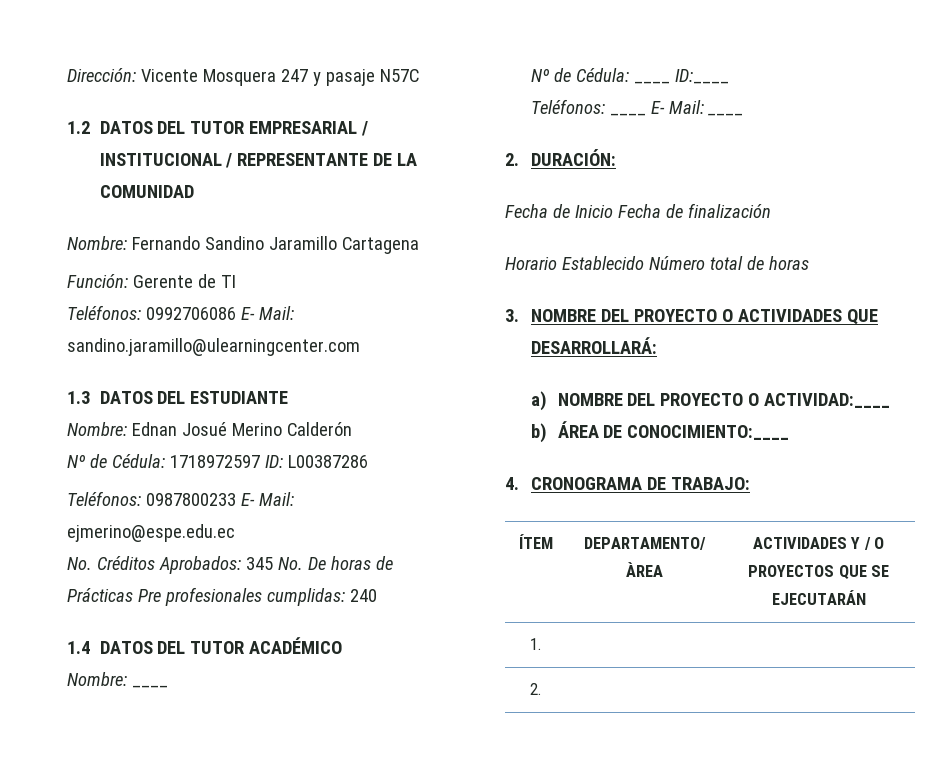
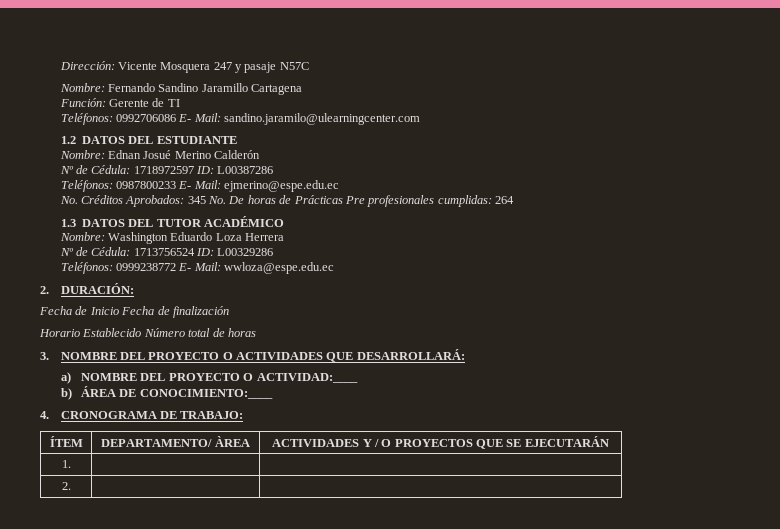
- 1.2 DATOS DEL TUTOR EMPRESARIAL / INSTITUCIONAL / REPRESENTANTE DE LA COMUNIDAD
- Teléfonos: 0992706086 E- Mail: sandino.jaramillo@ulearningcenter.com
- 1.3 DATOS DEL ESTUDIANTE
+ Teléfonos: 0992706086 E- Mail: sandino.jaramilo@ulearningcenter.com
+ 1.2 DATOS DEL ESTUDIANTE
- No. Créditos Aprobados: 345 No. De horas de Prácticas Pre profesionales cumplidas: 240
- 1.4 DATOS DEL TUTOR ACADÉMICO
+ No. Créditos Aprobados: 345 No. De horas de Prácticas Pre profesionales cumplidas: 264
+ 1.3 DATOS DEL TUTOR ACADÉMICO
- Nombre: ____
- Nº de Cédula: ____ ID:____
- Teléfonos: ____ E- Mail: ____
+ Nombre: Washington Eduardo Loza Herrera
+ Nº de Cédula: 1713756524 ID: L00329286
+ Teléfonos: 0999238772 E- Mail: wwloza@espe.edu.ec

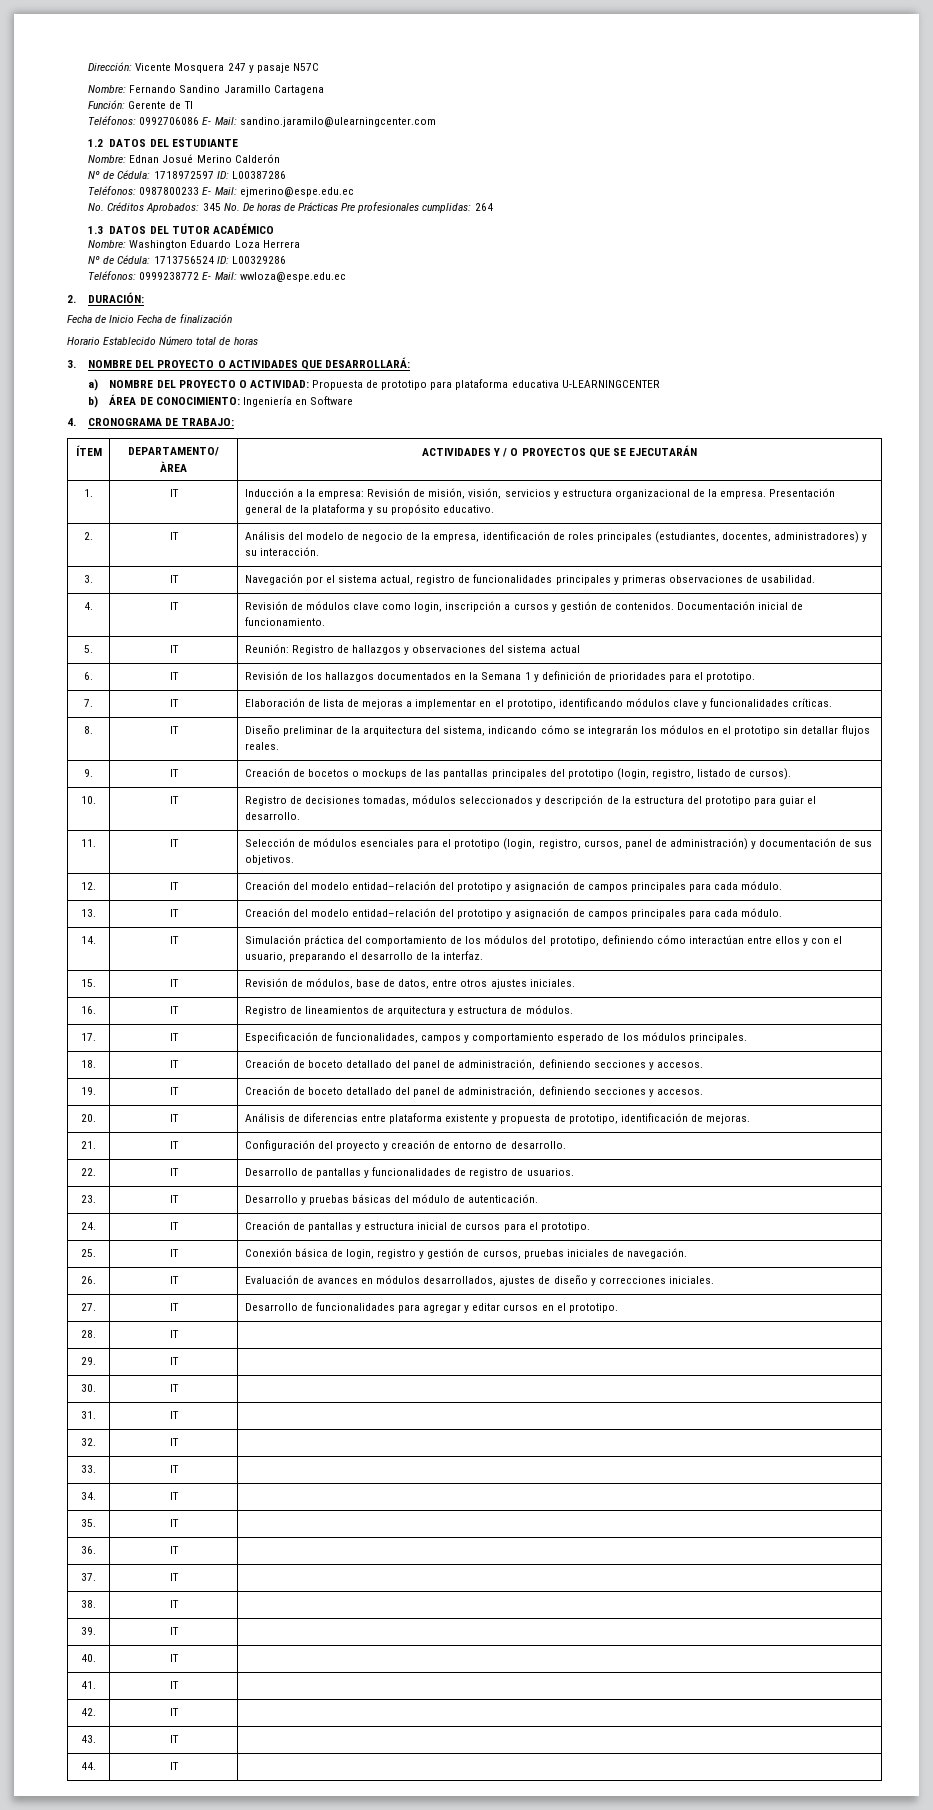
- a) NOMBRE DEL PROYECTO O ACTIVIDAD:____
+ a) NOMBRE DEL PROYECTO O ACTIVIDAD: Propuesta de prototipo para plataforma educativa U-LEARNINGCENTER
- b) ÁREA DE CONOCIMIENTO:____
+ b) ÁREA DE CONOCIMIENTO: Ingeniería en Software
- 1. | |
- 2. | |
+ 1. | IT | Inducción a la empresa: Revisión de misión, visión, servicios y estructura organizacional de la empresa. Presentación general de la plataforma y su propósito educativo.
+ 2. | IT | Análisis del modelo de negocio de la empresa, identificación de roles principales (estudiantes, docentes, administradores) y su interacción.
+ 3. | IT | Navegación por el sistema actual, registro de funcionalidades principales y primeras observaciones de usabilidad.
+ 4. | IT | Revisión de módulos clave como login, inscripción a cursos y gestión de contenidos. Documentación inicial de funcionamiento.
+ 5. | IT | Reunión: Registro de hallazgos y observaciones del sistema actual
+ 6. | IT | Revisión de los hallazgos documentados en la Semana 1 y definición de prioridades para el prototipo.
+ 7. | IT | Elaboración de lista de mejoras a implementar en el prototipo, identificando módulos clave y funcionalidades críticas.
+ 8. | IT | Diseño preliminar de la arquitectura del sistema, indicando cómo se integrarán los módulos en el prototipo sin detallar flujos reales.
+ 9. | IT | Creación de bocetos o mockups de las pantallas principales del prototipo (login, registro, listado de cursos).
+ 10. | IT | Registro de decisiones tomadas, módulos seleccionados y descripción de la estructura del prototipo para guiar el desarrollo.
+ 11. | IT | Selección de módulos esenciales para el prototipo (login, registro, cursos, panel de administración) y documentación de sus objetivos.
+ 12. | IT | Creación del modelo entidad–relación del prototipo y asignación de campos principales para cada módulo.
+ 13. | IT | Creación del modelo entidad–relación del prototipo y asignación de campos principales para cada módulo.
+ 14. | IT | Simulación práctica del comportamiento de los módulos del prototipo, definiendo cómo interactúan entre ellos y con el usuario, preparando el desarrollo de la interfaz.
+ 15. | IT | Revisión de módulos, base de datos, entre otros ajustes iniciales.
+ 16. | IT | Registro de lineamientos de arquitectura y estructura de módulos.
+ 17. | IT | Especificación de funcionalidades, campos y comportamiento esperado de los módulos principales.
+ 18. | IT | Creación de boceto detallado del panel de administración, definiendo secciones y accesos.
+ 19. | IT | Creación de boceto detallado del panel de administración, definiendo secciones y accesos.
+ 20. | IT | Análisis de diferencias entre plataforma existente y propuesta de prototipo, identificación de mejoras.
+ 21. | IT | Configuración del proyecto y creación de entorno de desarrollo.
+ 22. | IT | Desarrollo de pantallas y funcionalidades de registro de usuarios.
+ 23. | IT | Desarrollo y pruebas básicas del módulo de autenticación.
+ 24. | IT | Creación de pantallas y estructura inicial de cursos para el prototipo.
+ 25. | IT | Conexión básica de login, registro y gestión de cursos, pruebas iniciales de navegación.
+ 26. | IT | Evaluación de avances en módulos desarrollados, ajustes de diseño y correcciones iniciales.
+ 27. | IT | Desarrollo de funcionalidades para agregar y editar cursos en el prototipo.
+ 28. | IT |
+ 29. | IT |
+ 30. | IT |
+ 31. | IT |
+ 32. | IT |
+ 33. | IT |
+ 34. | IT |
+ 35. | IT |
+ 36. | IT |
+ 37. | IT |
+ 38. | IT |
+ 39. | IT |
+ 40. | IT |
+ 41. | IT |
+ 42. | IT |
+ 43. | IT |
+ 44. | IT |

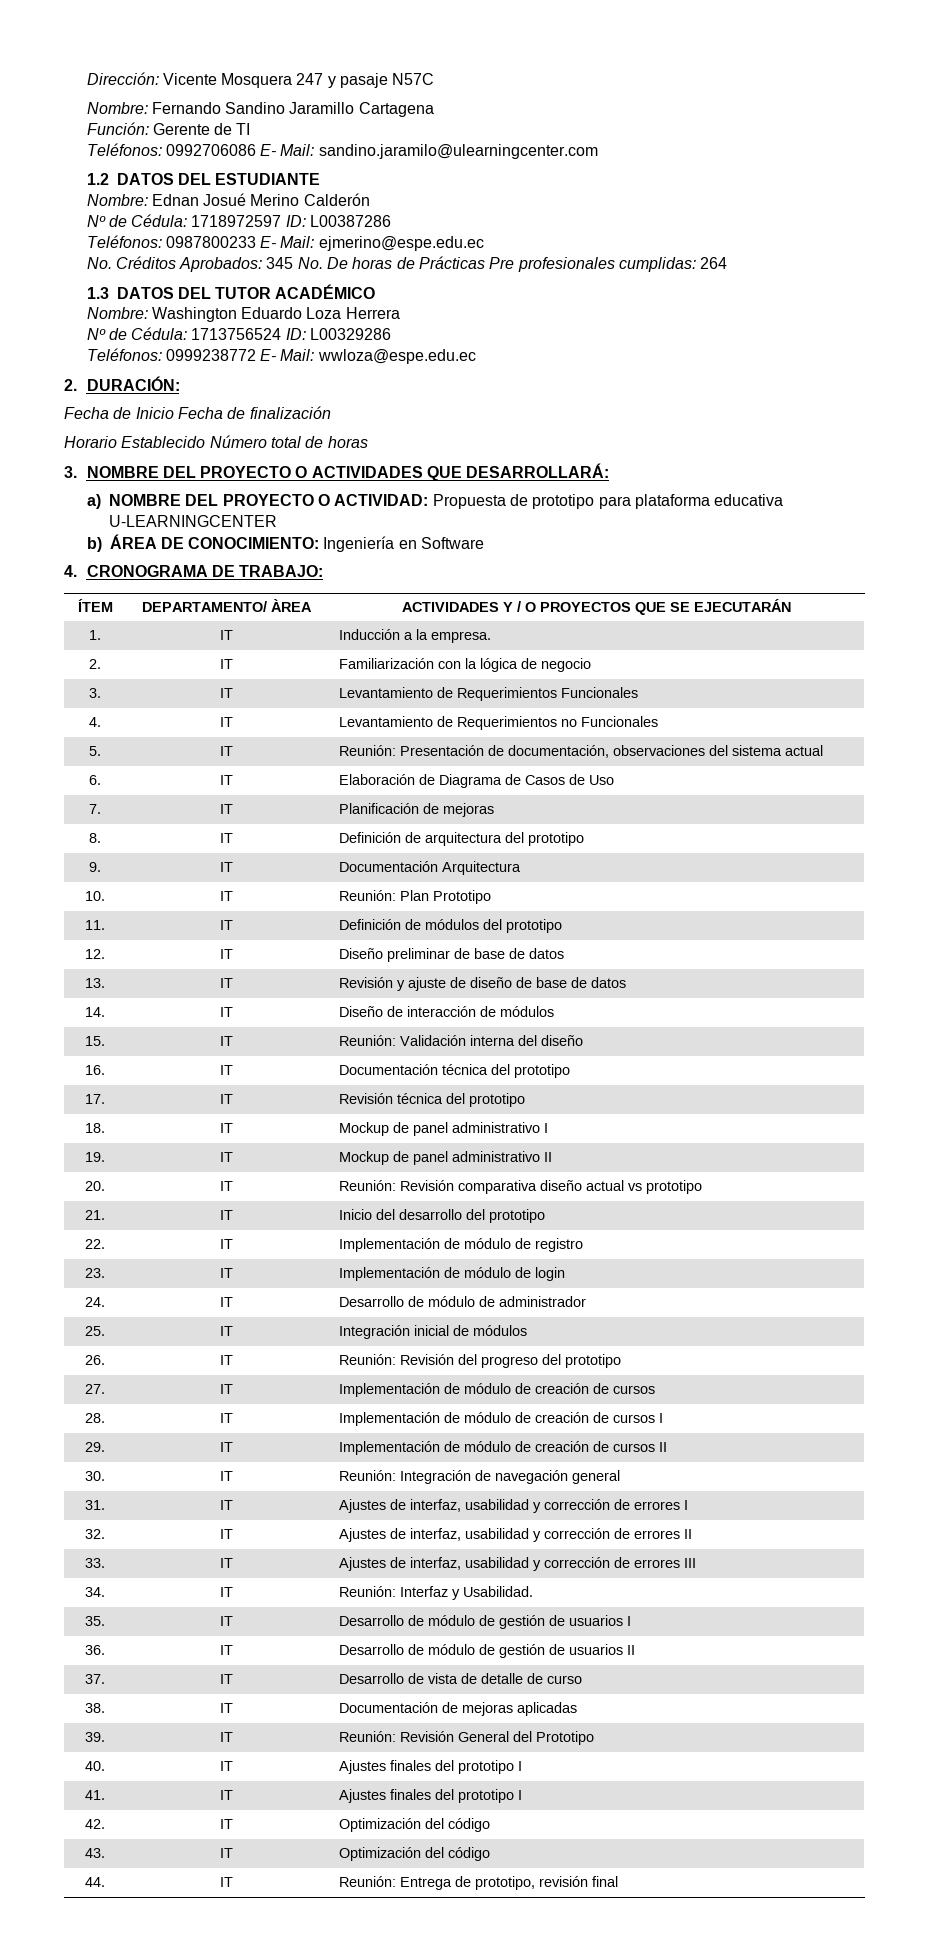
- 1. | IT | Inducción a la empresa: Revisión de misión, visión, servicios y estructura organizacional de la empresa. Presentación general de la plataforma y su propósito educativo.
- 2. | IT | Análisis del modelo de negocio de la empresa, identificación de roles principales (estudiantes, docentes, administradores) y su interacción.
- 3. | IT | Navegación por el sistema actual, registro de funcionalidades principales y primeras observaciones de usabilidad.
- 4. | IT | Revisión de módulos clave como login, inscripción a cursos y gestión de contenidos. Documentación inicial de funcionamiento.
+ 1. | IT | Inducción a la empresa.
+ 2. | IT | Familiarización con la lógica de negocio
+ 3. | IT | Levantamiento de Requerimientos Funcionales
+ 4. | IT | Levantamiento de Requerimientos no Funcionales
- 5. | IT | Reunión: Registro de hallazgos y observaciones del sistema actual
+ 5. | IT | Reunión: Presentación de documentación, observaciones del sistema actual
- 6. | IT | Revisión de los hallazgos documentados en la Semana 1 y definición de prioridades para el prototipo.
+ 6. | IT | Elaboración de Diagrama de Casos de Uso
- 7. | IT | Elaboración de lista de mejoras a implementar en el prototipo, identificando módulos clave y funcionalidades críticas.
- 8. | IT | Diseño preliminar de la arquitectura del sistema, indicando cómo se integrarán los módulos en el prototipo sin detallar flujos reales.
- 9. | IT | Creación de bocetos o mockups de las pantallas principales del prototipo (login, registro, listado de cursos).
- 10. | IT | Registro de decisiones tomadas, módulos seleccionados y descripción de la estructura del prototipo para guiar el desarrollo.
- 11. | IT | Selección de módulos esenciales para el prototipo (login, registro, cursos, panel de administración) y documentación de sus objetivos.
- 12. | IT | Creación del modelo entidad–relación del prototipo y asignación de campos principales para cada módulo.
- 13. | IT | Creación del modelo entidad–relación del prototipo y asignación de campos principales para cada módulo.
- 14. | IT | Simulación práctica del comportamiento de los módulos del prototipo, definiendo cómo interactúan entre ellos y con el usuario, preparando el desarrollo de la interfaz.
- 15. | IT | Revisión de módulos, base de datos, entre otros ajustes iniciales.
- 16. | IT | Registro de lineamientos de arquitectura y estructura de módulos.
- 17. | IT | Especificación de funcionalidades, campos y comportamiento esperado de los módulos principales.
- 18. | IT | Creación de boceto detallado del panel de administración, definiendo secciones y accesos.
- 19. | IT | Creación de boceto detallado del panel de administración, definiendo secciones y accesos.
- 20. | IT | Análisis de diferencias entre plataforma existente y propuesta de prototipo, identificación de mejoras.
- 21. | IT | Configuración del proyecto y creación de entorno de desarrollo.
- 22. | IT | Desarrollo de pantallas y funcionalidades de registro de usuarios.
+ 7. | IT | Planificación de mejoras
+ 8. | IT | Definición de arquitectura del prototipo
+ 9. | IT | Documentación Arquitectura
+ 10. | IT | Reunión: Plan Prototipo
+ 11. | IT | Definición de módulos del prototipo
+ 12. | IT | Diseño preliminar de base de datos
+ 13. | IT | Revisión y ajuste de diseño de base de datos
+ 14. | IT | Diseño de interacción de módulos
+ 15. | IT | Reunión: Validación interna del diseño
+ 16. | IT | Documentación técnica del prototipo
+ 17. | IT | Revisión técnica del prototipo
+ 18. | IT | Mockup de panel administrativo I
+ 19. | IT | Mockup de panel administrativo II
+ 20. | IT | Reunión: Revisión comparativa diseño actual vs prototipo
+ 21. | IT | Inicio del desarrollo del prototipo
+ 22. | IT | Implementación de módulo de registro
- 23. | IT | Desarrollo y pruebas básicas del módulo de autenticación.
+ 23. | IT | Implementación de módulo de login
- 24. | IT | Creación de pantallas y estructura inicial de cursos para el prototipo.
- 25. | IT | Conexión básica de login, registro y gestión de cursos, pruebas iniciales de navegación.
- 26. | IT | Evaluación de avances en módulos desarrollados, ajustes de diseño y correcciones iniciales.
- 27. | IT | Desarrollo de funcionalidades para agregar y editar cursos en el prototipo.
- 28. | IT |
- 29. | IT |
- 30. | IT |
- 31. | IT |
- 32. | IT |
- 33. | IT |
- 34. | IT |
- 35. | IT |
- 36. | IT |
- 37. | IT |
- 38. | IT |
- 39. | IT |
- 40. | IT |
- 41. | IT |
+ 24. | IT | Desarrollo de módulo de administrador
+ 25. | IT | Integración inicial de módulos
+ 26. | IT | Reunión: Revisión del progreso del prototipo
+ 27. | IT | Implementación de módulo de creación de cursos
+ 28. | IT | Implementación de módulo de creación de cursos I
+ 29. | IT | Implementación de módulo de creación de cursos II
+ 30. | IT | Reunión: Integración de navegación general
+ 31. | IT | Ajustes de interfaz, usabilidad y corrección de errores I
+ 32. | IT | Ajustes de interfaz, usabilidad y corrección de errores II
+ 33. | IT | Ajustes de interfaz, usabilidad y corrección de errores III
+ 34. | IT | Reunión: Interfaz y Usabilidad.
+ 35. | IT | Desarrollo de módulo de gestión de usuarios I
+ 36. | IT | Desarrollo de módulo de gestión de usuarios II
+ 37. | IT | Desarrollo de vista de detalle de curso
+ 38. | IT | Documentación de mejoras aplicadas
+ 39. | IT | Reunión: Revisión General del Prototipo
+ 40. | IT | Ajustes finales del prototipo I
+ 41. | IT | Ajustes finales del prototipo I
- 42. | IT |
+ 42. | IT | Optimización del código
- 43. | IT |
+ 43. | IT | Optimización del código
- 44. | IT |
+ 44. | IT | Reunión: Entrega de prototipo, revisión final

